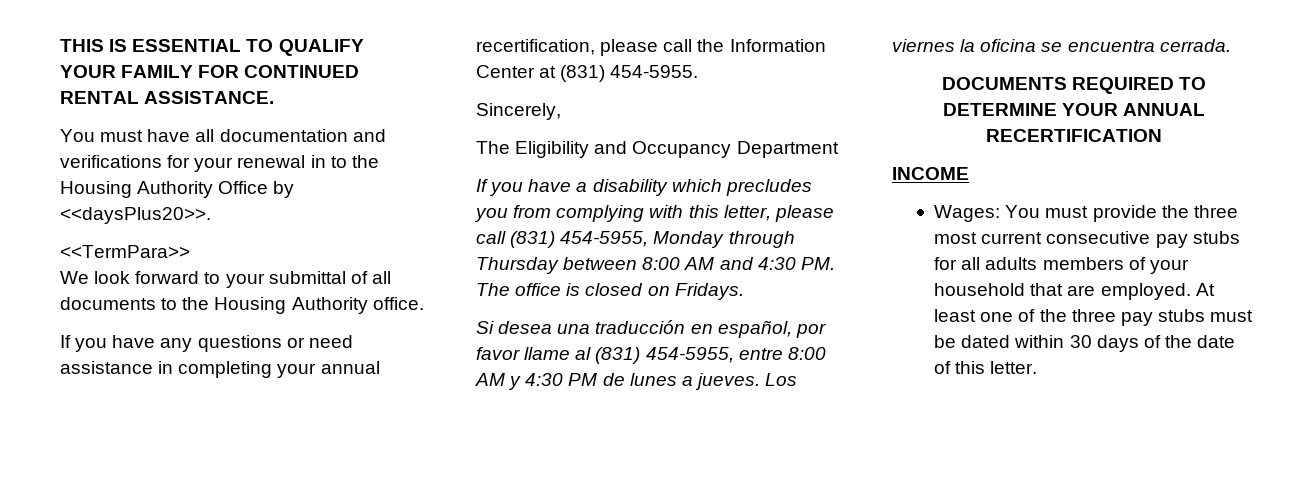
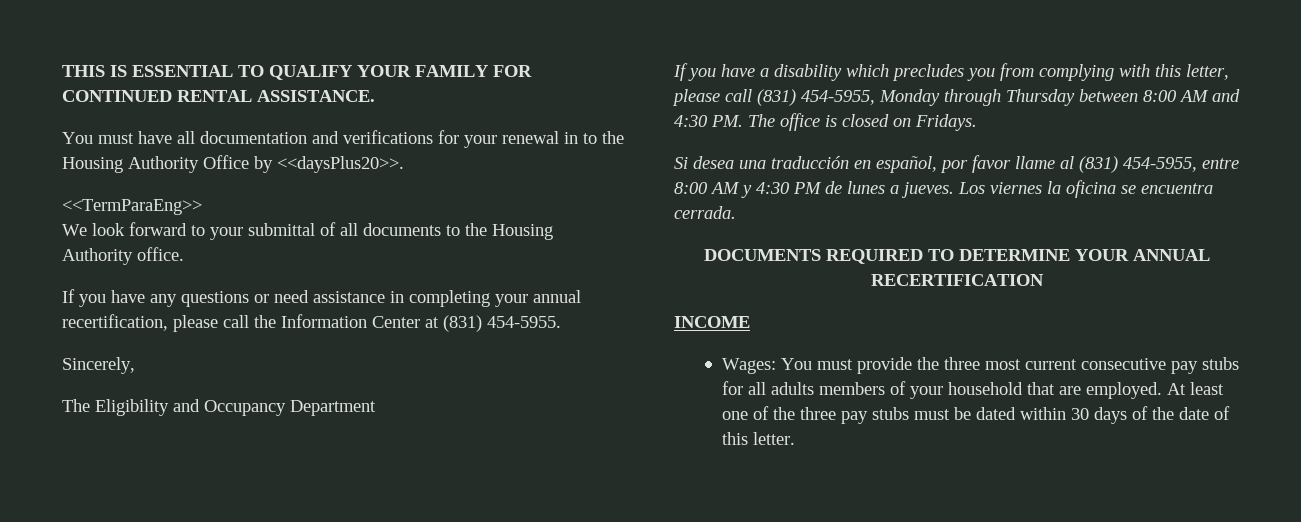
- <<TermPara>>
+ <<TermParaEng>>

